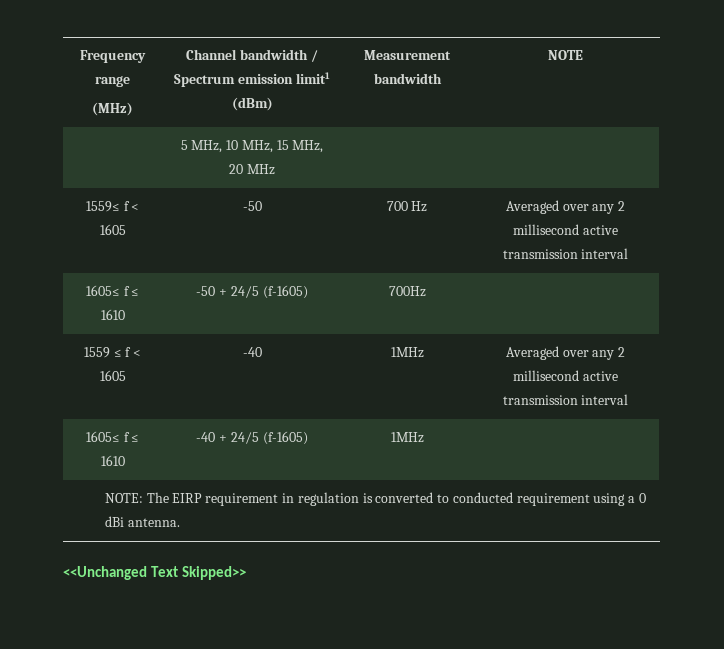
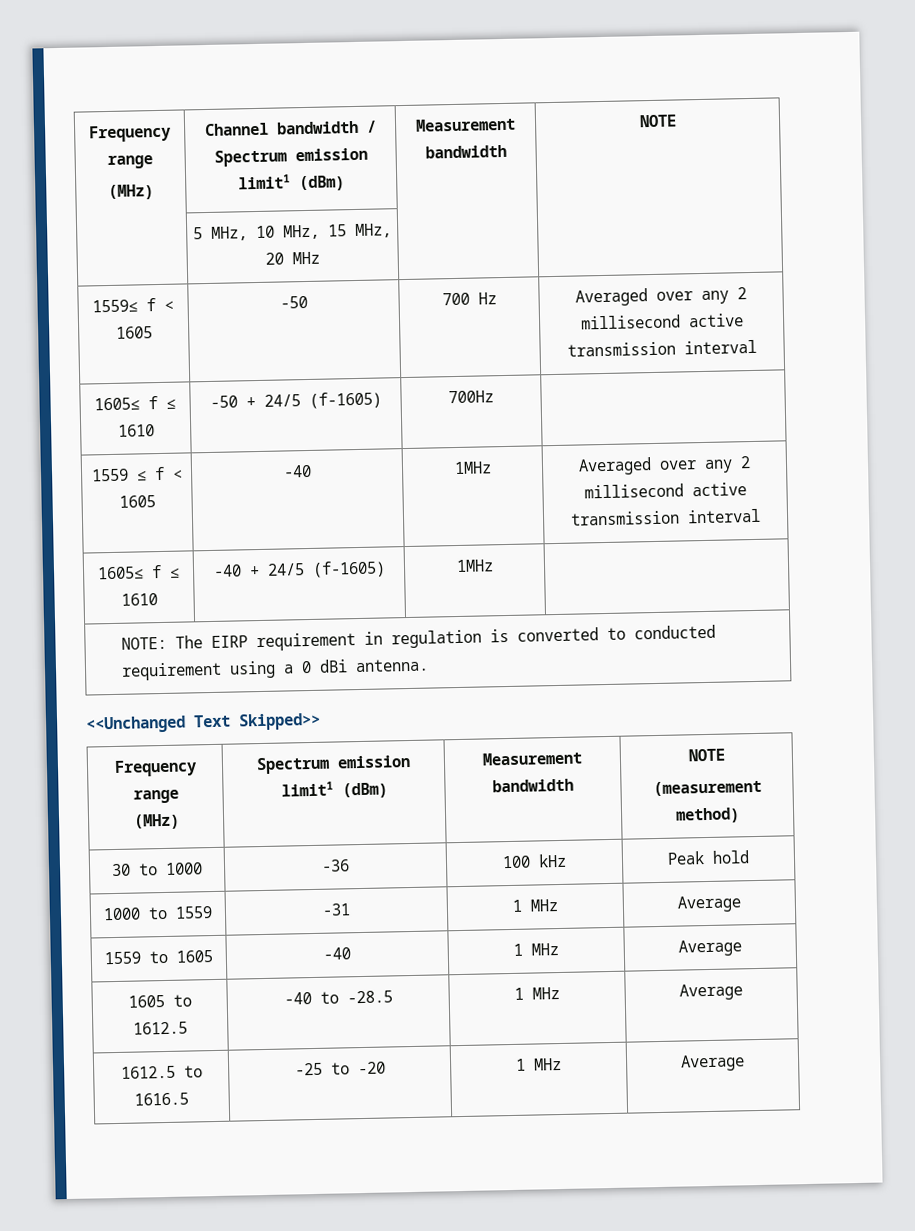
  <<Unchanged Text Skipped>>
+ Frequency range
+ (MHz) | Spectrum emission limit1 (dBm) | Measurement bandwidth | NOTE
+ (measurement method)
+ 30 to 1000 | -36 | 100 kHz | Peak hold
+ 1000 to 1559 | -31 | 1 MHz | Average
+ 1559 to 1605 | -40 | 1 MHz | Average
+ 1605 to 1612.5 | -40 to -28.5 | 1 MHz | Average
+ 1612.5 to 1616.5 | -25 to -20 | 1 MHz | Average

